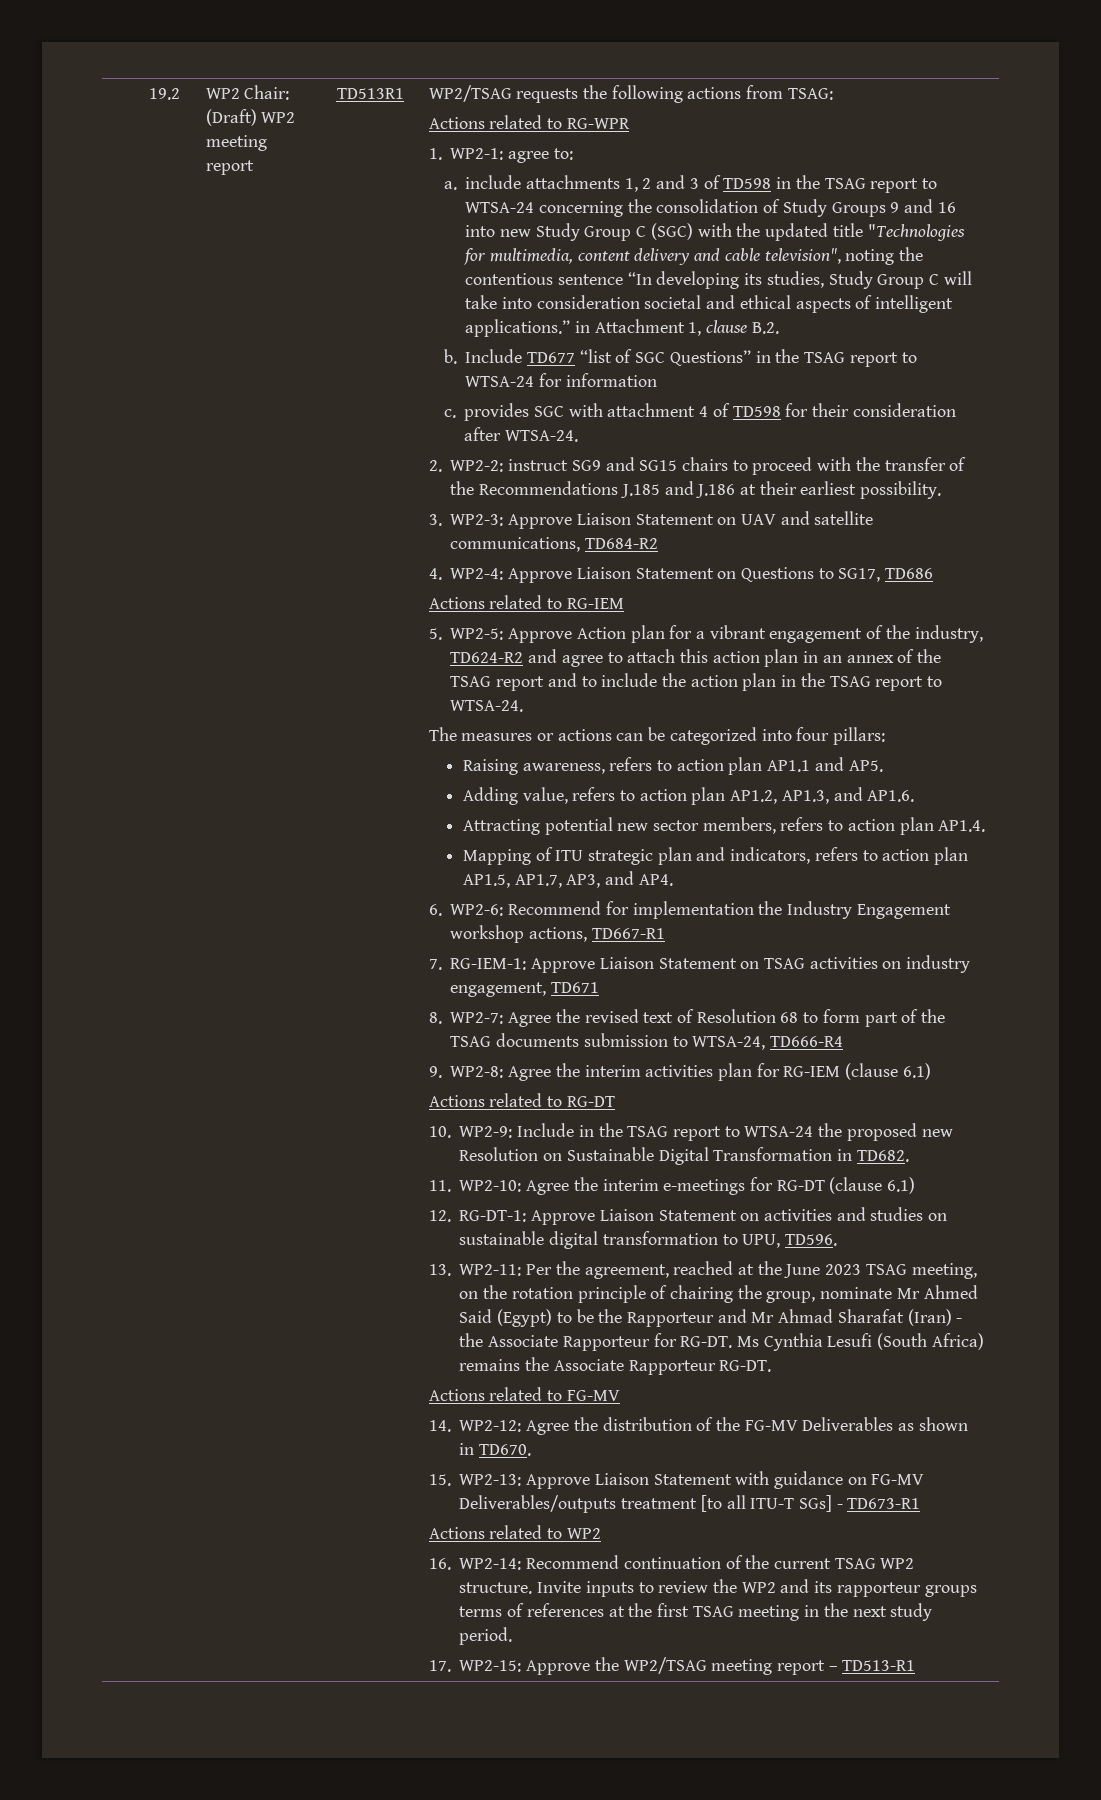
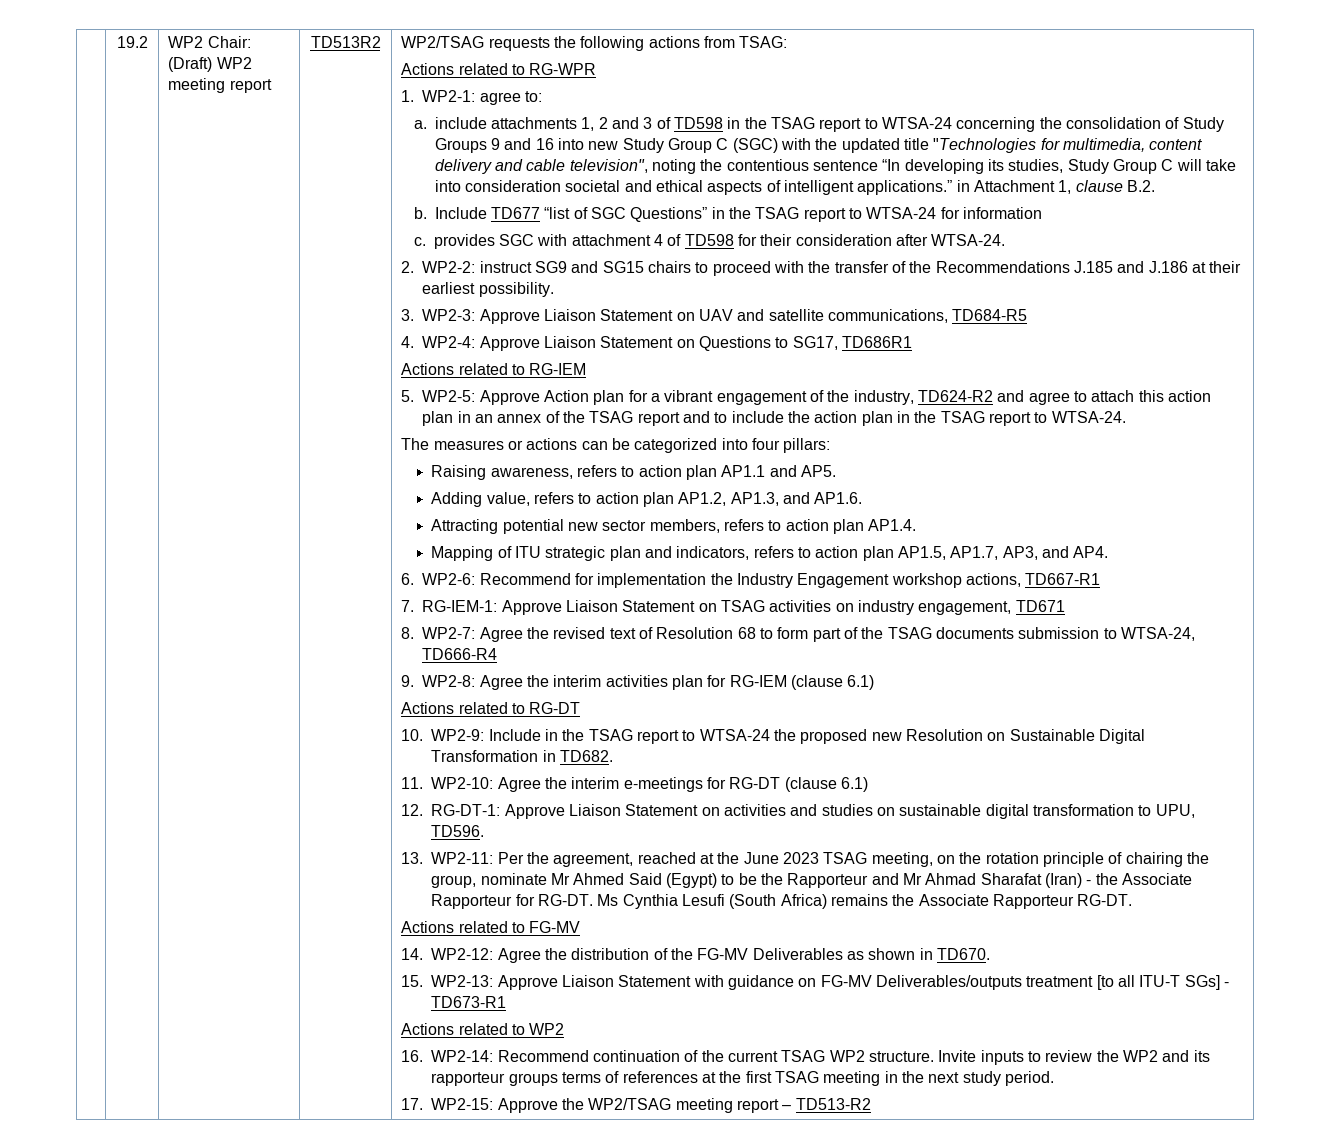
- TD513R1
+ TD513R2
- 3. WP2-3: Approve Liaison Statement on UAV and satellite communications, TD684-R2
+ 3. WP2-3: Approve Liaison Statement on UAV and satellite communications, TD684-R5
- 4. WP2-4: Approve Liaison Statement on Questions to SG17, TD686
+ 4. WP2-4: Approve Liaison Statement on Questions to SG17, TD686R1
- 17. WP2-15: Approve the WP2/TSAG meeting report – TD513-R1
+ 17. WP2-15: Approve the WP2/TSAG meeting report – TD513-R2

